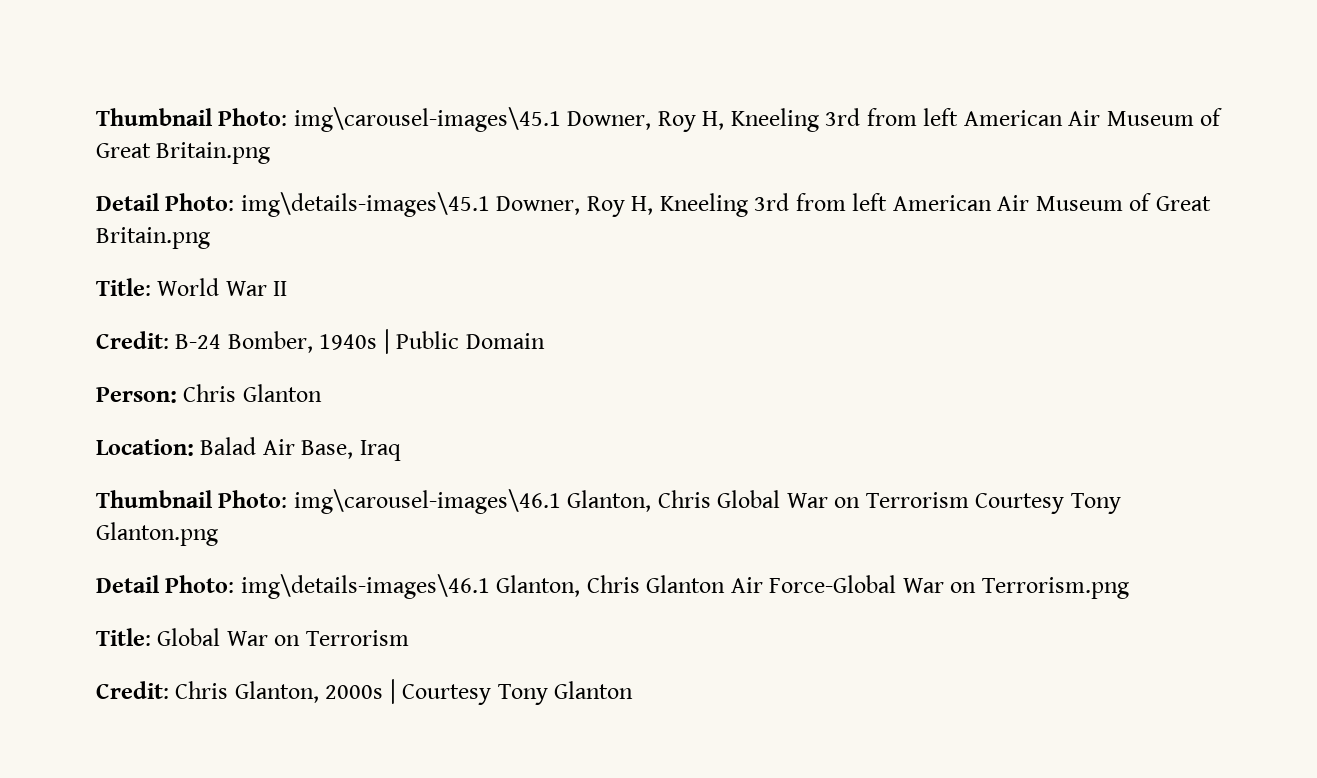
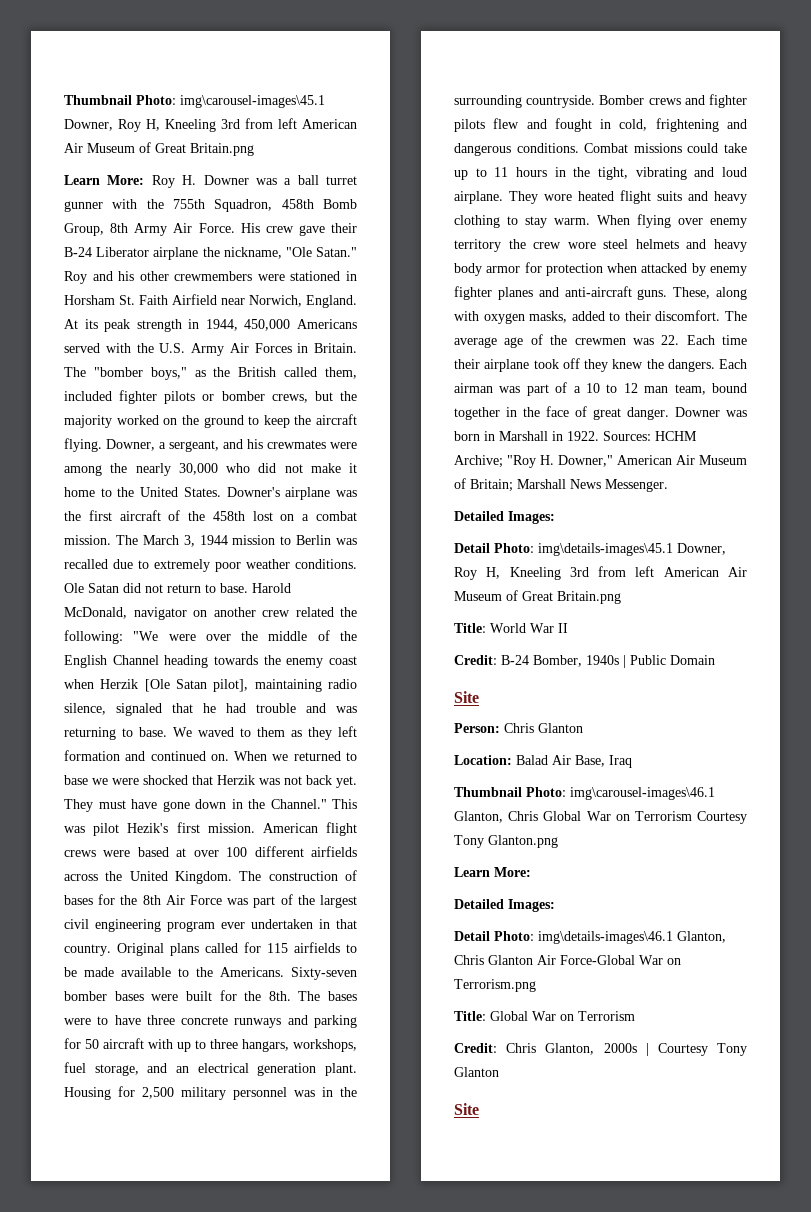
+ Learn More: Roy H. Downer was a ball turret gunner with the 755th Squadron, 458th Bomb Group, 8th Army Air Force. His crew gave their B-24 Liberator airplane the nickname, "Ole Satan." Roy and his other crewmembers were stationed in Horsham St. Faith Airfield near Norwich, England. At its peak strength in 1944, 450,000 Americans served with the U.S. Army Air Forces in Britain. The "bomber boys," as the British called them, included fighter pilots or bomber crews, but the majority worked on the ground to keep the aircraft flying. Downer, a sergeant, and his crewmates were among the nearly 30,000 who did not make it home to the United States. Downer's airplane was the first aircraft of the 458th lost on a combat mission. The March 3, 1944 mission to Berlin was recalled due to extremely poor weather conditions. Ole Satan did not return to base. Harold McDonald, navigator on another crew related the following: "We were over the middle of the English Channel heading towards the enemy coast when Herzik [Ole Satan pilot], maintaining radio silence, signaled that he had trouble and was returning to base. We waved to them as they left formation and continued on. When we returned to base we were shocked that Herzik was not back yet. They must have gone down in the Channel." This was pilot Hezik's first mission. American flight crews were based at over 100 different airfields across the United Kingdom. The construction of bases for the 8th Air Force was part of the largest civil engineering program ever undertaken in that country. Original plans called for 115 airfields to be made available to the Americans. Sixty-seven bomber bases were built for the 8th. The bases were to have three concrete runways and parking for 50 aircraft with up to three hangars, workshops, fuel storage, and an electrical generation plant. Housing for 2,500 military personnel was in the surrounding countryside. Bomber crews and fighter pilots flew and fought in cold, frightening and dangerous conditions. Combat missions could take up to 11 hours in the tight, vibrating and loud airplane. They wore heated flight suits and heavy clothing to stay warm. When flying over enemy territory the crew wore steel helmets and heavy body armor for protection when attacked by enemy fighter planes and anti-aircraft guns. These, along with oxygen masks, added to their discomfort. The average age of the crewmen was 22. Each time their airplane took off they knew the dangers. Each airman was part of a 10 to 12 man team, bound together in the face of great danger. Downer was born in Marshall in 1922. Sources: HCHM Archive; "Roy H. Downer," American Air Museum of Britain; Marshall News Messenger.
+ Detailed Images:
  Credit: B-24 Bomber, 1940s | Public Domain
+ Site
  Thumbnail Photo: img\carousel-images\46.1 Glanton, Chris Global War on Terrorism Courtesy Tony Glanton.png
+ Learn More:
+ Detailed Images:
  Credit: Chris Glanton, 2000s | Courtesy Tony Glanton
+ Site

